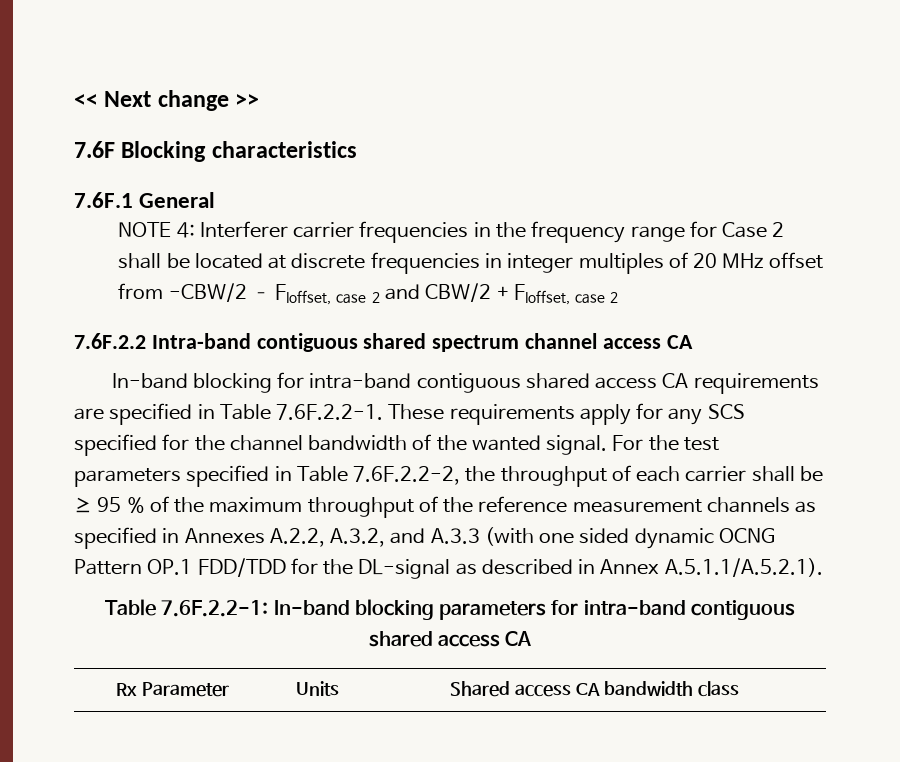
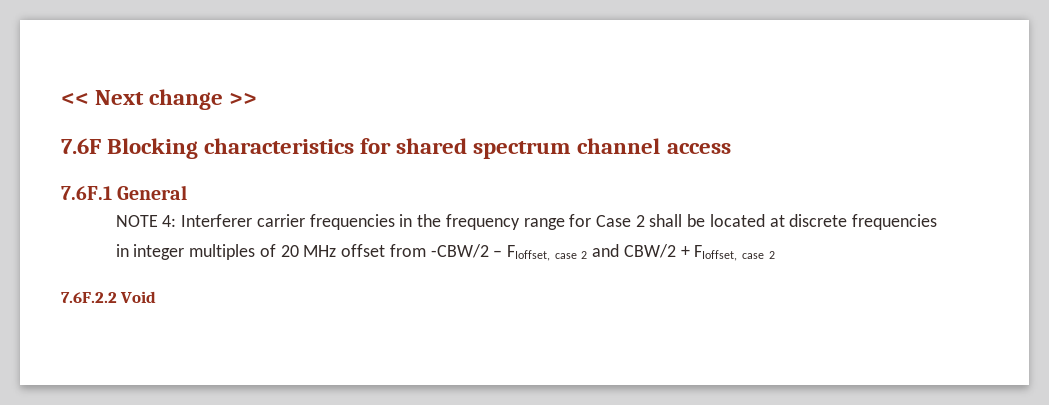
- 7.6F Blocking characteristics
+ 7.6F Blocking characteristics for shared spectrum channel access
- 7.6F.2.2 Intra-band contiguous shared spectrum channel access CA
- In-band blocking for intra-band contiguous shared access CA requirements are specified in Table 7.6F.2.2-1. These requirements apply for any SCS specified for the channel bandwidth of the wanted signal. For the test parameters specified in Table 7.6F.2.2-2, the throughput of each carrier shall be ≥ 95 % of the maximum throughput of the reference measurement channels as specified in Annexes A.2.2, A.3.2, and A.3.3 (with one sided dynamic OCNG Pattern OP.1 FDD/TDD for the DL-signal as described in Annex A.5.1.1/A.5.2.1).
- Table 7.6F.2.2-1: In-band blocking parameters for intra-band contiguous shared access CA
- Rx Parameter | Units | Shared access CA bandwidth class
+ 7.6F.2.2 Void

